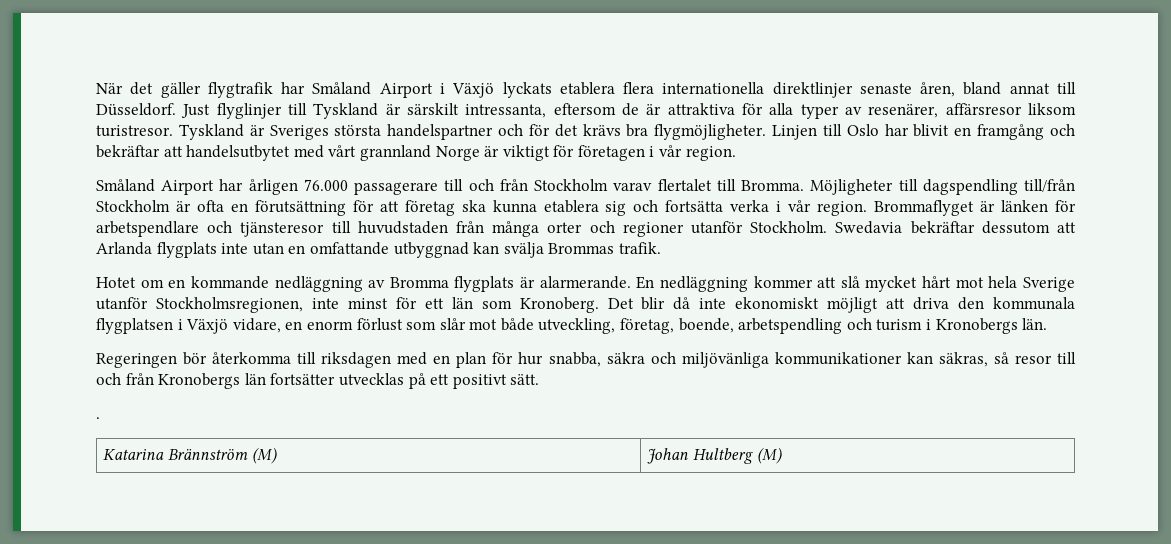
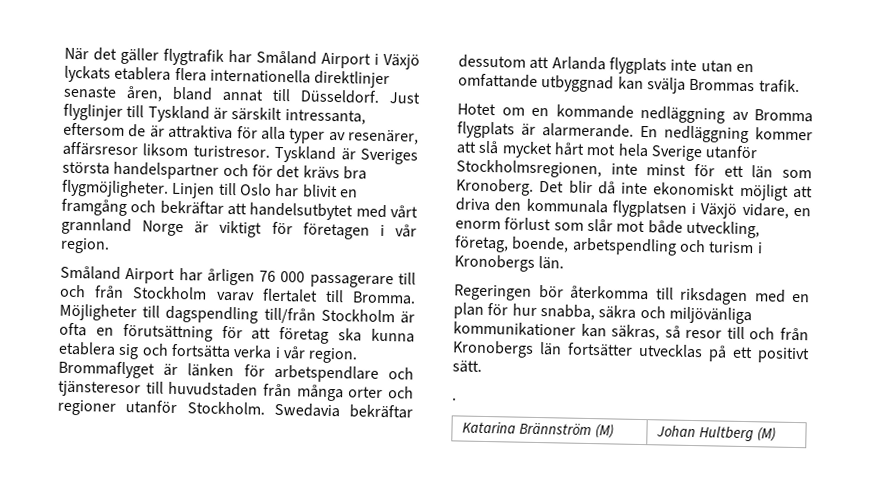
- Småland Airport har årligen 76.000 passagerare till och från Stockholm varav flertalet till Bromma.
+ Småland Airport har årligen 76 000 passagerare till och från Stockholm varav flertalet till Bromma.

